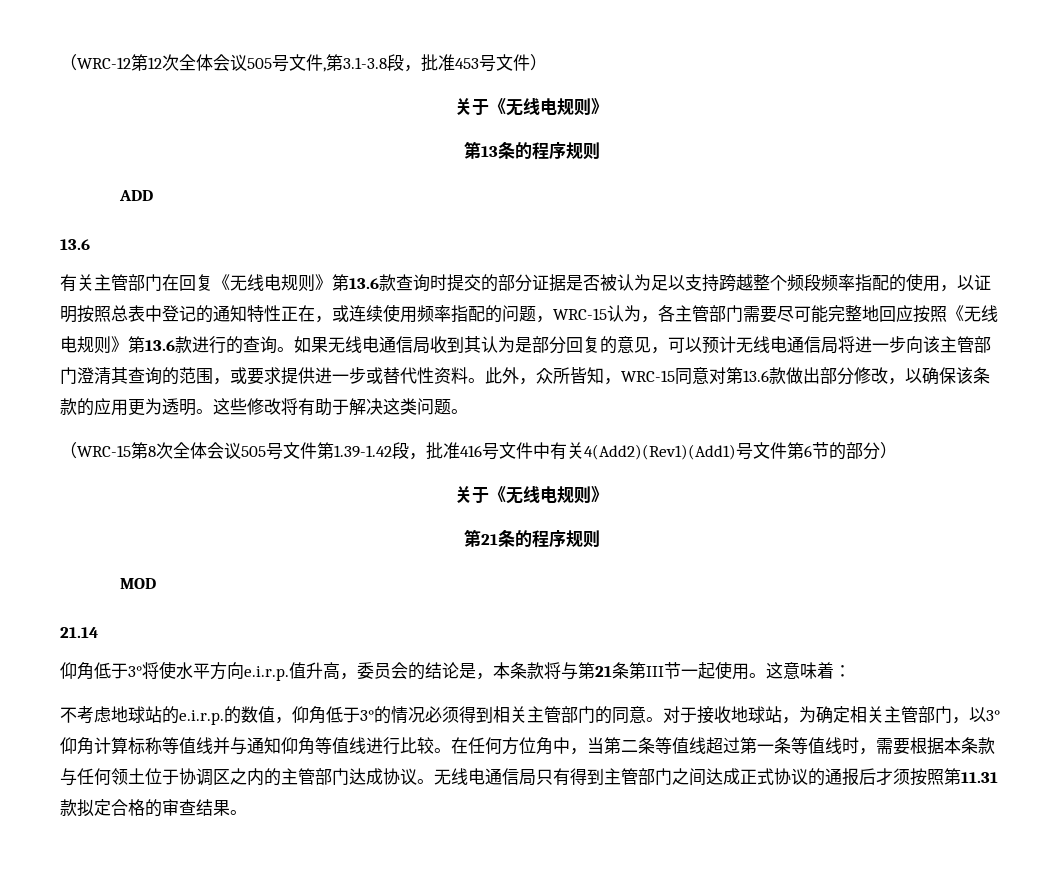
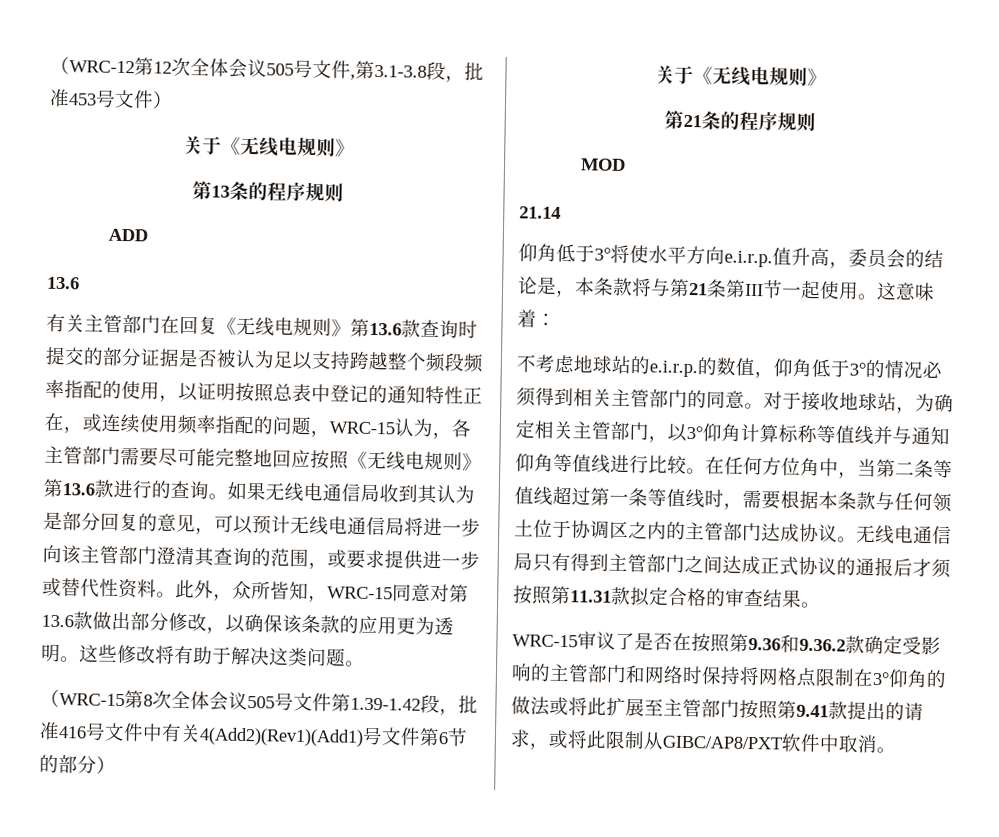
+ WRC-15审议了是否在按照第9.36和9.36.2款确定受影响的主管部门和网络时保持将网格点限制在3°仰角的做法或将此扩展至主管部门按照第9.41款提出的请求，或将此限制从GIBC/AP8/PXT软件中取消。

